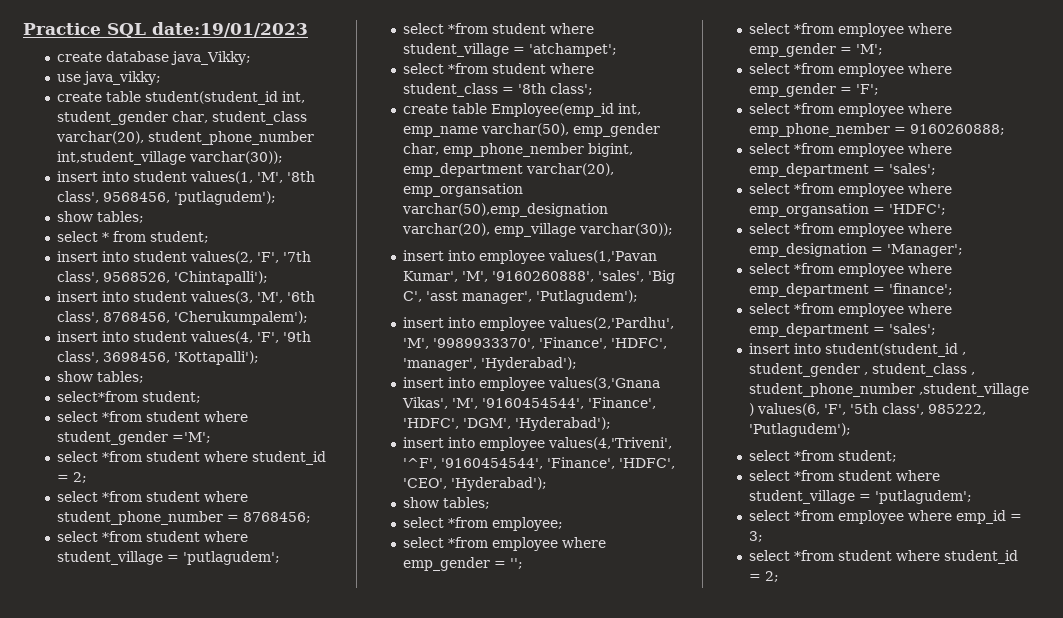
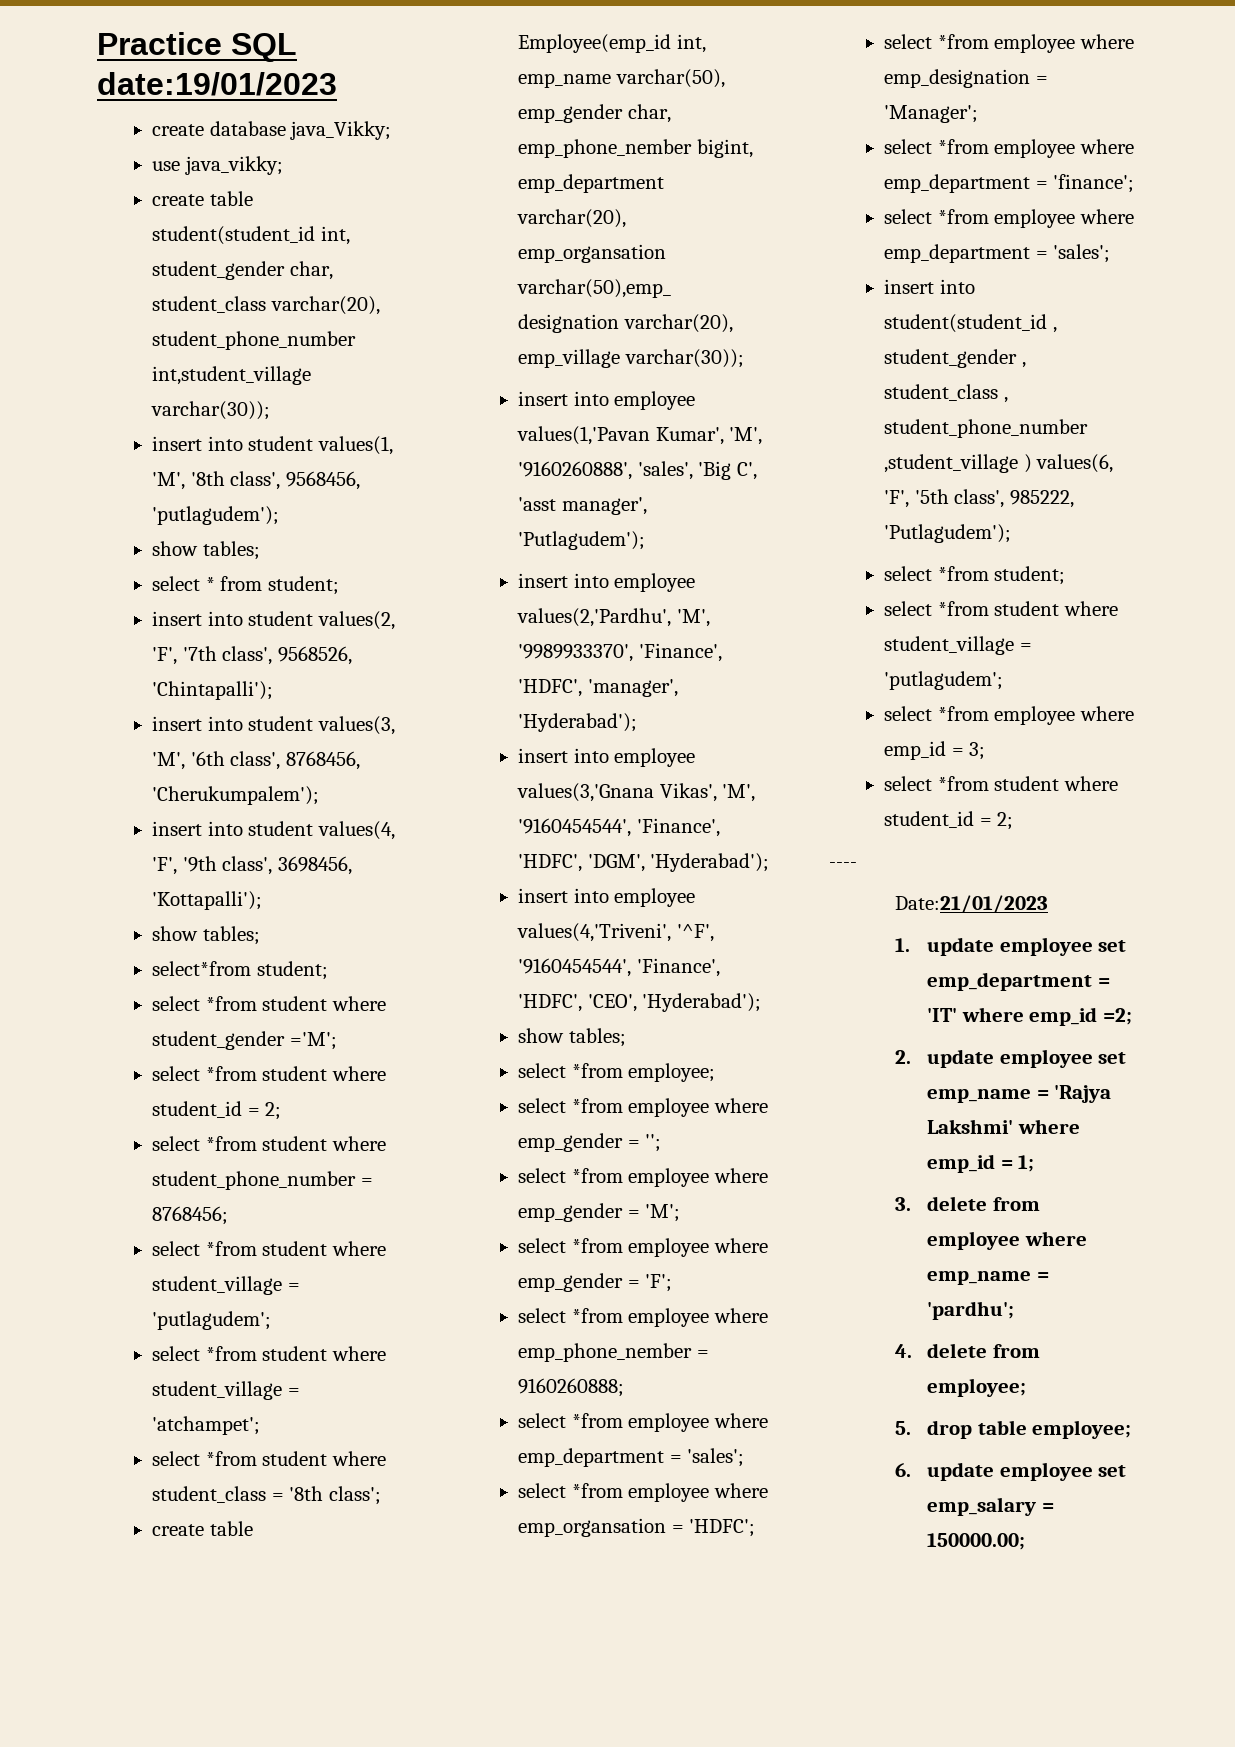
+ ----
+ Date:21/01/2023
+ 1. update employee set emp_department = 'IT' where emp_id =2;
+ 2. update employee set emp_name = 'Rajya Lakshmi' where emp_id = 1;
+ 3. delete from employee where emp_name = 'pardhu';
+ 4. delete from employee;
+ 5. drop table employee;
+ 6. update employee set emp_salary = 150000.00;

